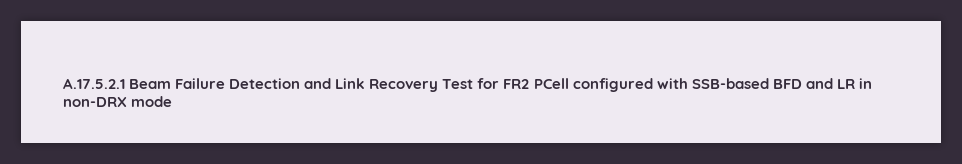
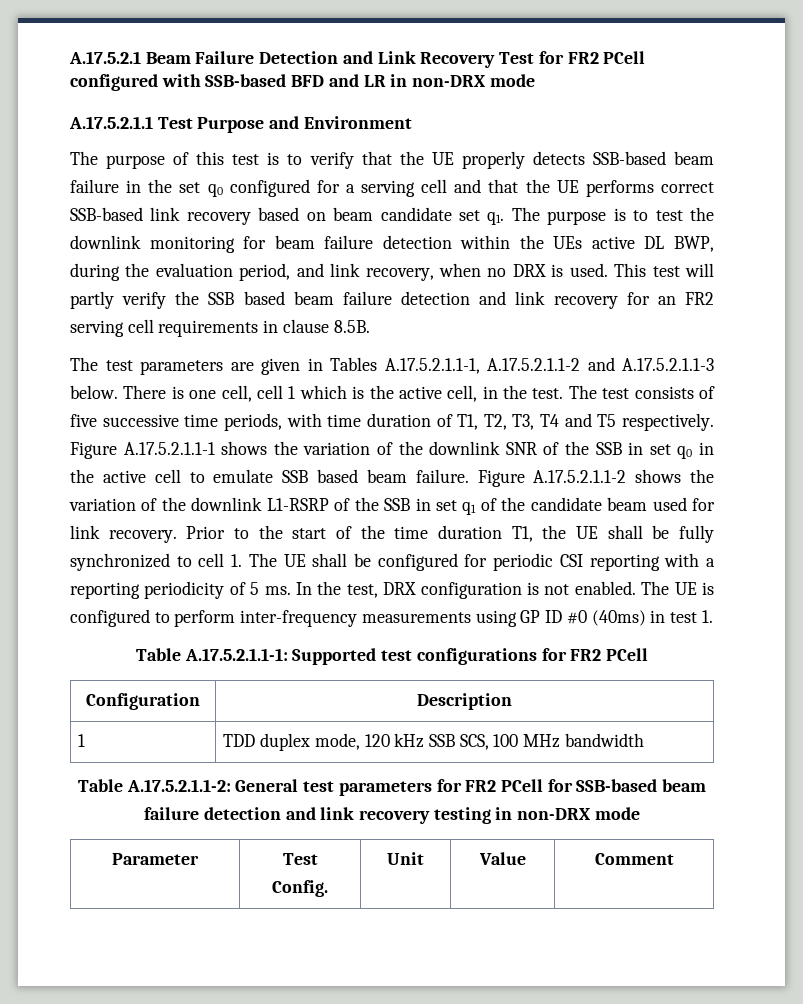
+ A.17.5.2.1.1 Test Purpose and Environment
+ The purpose of this test is to verify that the UE properly detects SSB-based beam failure in the set q0 configured for a serving cell and that the UE performs correct SSB-based link recovery based on beam candidate set q1. The purpose is to test the downlink monitoring for beam failure detection within the UEs active DL BWP, during the evaluation period, and link recovery, when no DRX is used. This test will partly verify the SSB based beam failure detection and link recovery for an FR2 serving cell requirements in clause 8.5B.
+ The test parameters are given in Tables A.17.5.2.1.1-1, A.17.5.2.1.1-2 and A.17.5.2.1.1-3 below. There is one cell, cell 1 which is the active cell, in the test. The test consists of five successive time periods, with time duration of T1, T2, T3, T4 and T5 respectively. Figure A.17.5.2.1.1-1 shows the variation of the downlink SNR of the SSB in set q0 in the active cell to emulate SSB based beam failure. Figure A.17.5.2.1.1-2 shows the variation of the downlink L1-RSRP of the SSB in set q1 of the candidate beam used for link recovery. Prior to the start of the time duration T1, the UE shall be fully synchronized to cell 1. The UE shall be configured for periodic CSI reporting with a reporting periodicity of 5 ms. In the test, DRX configuration is not enabled. The UE is configured to perform inter-frequency measurements using GP ID #0 (40ms) in test 1.
+ Table A.17.5.2.1.1-1: Supported test configurations for FR2 PCell
+ Configuration | Description
+ 1 | TDD duplex mode, 120 kHz SSB SCS, 100 MHz bandwidth
+ Table A.17.5.2.1.1-2: General test parameters for FR2 PCell for SSB-based beam failure detection and link recovery testing in non-DRX mode
+ Parameter | Test
+ Config. | Unit | Value | Comment

